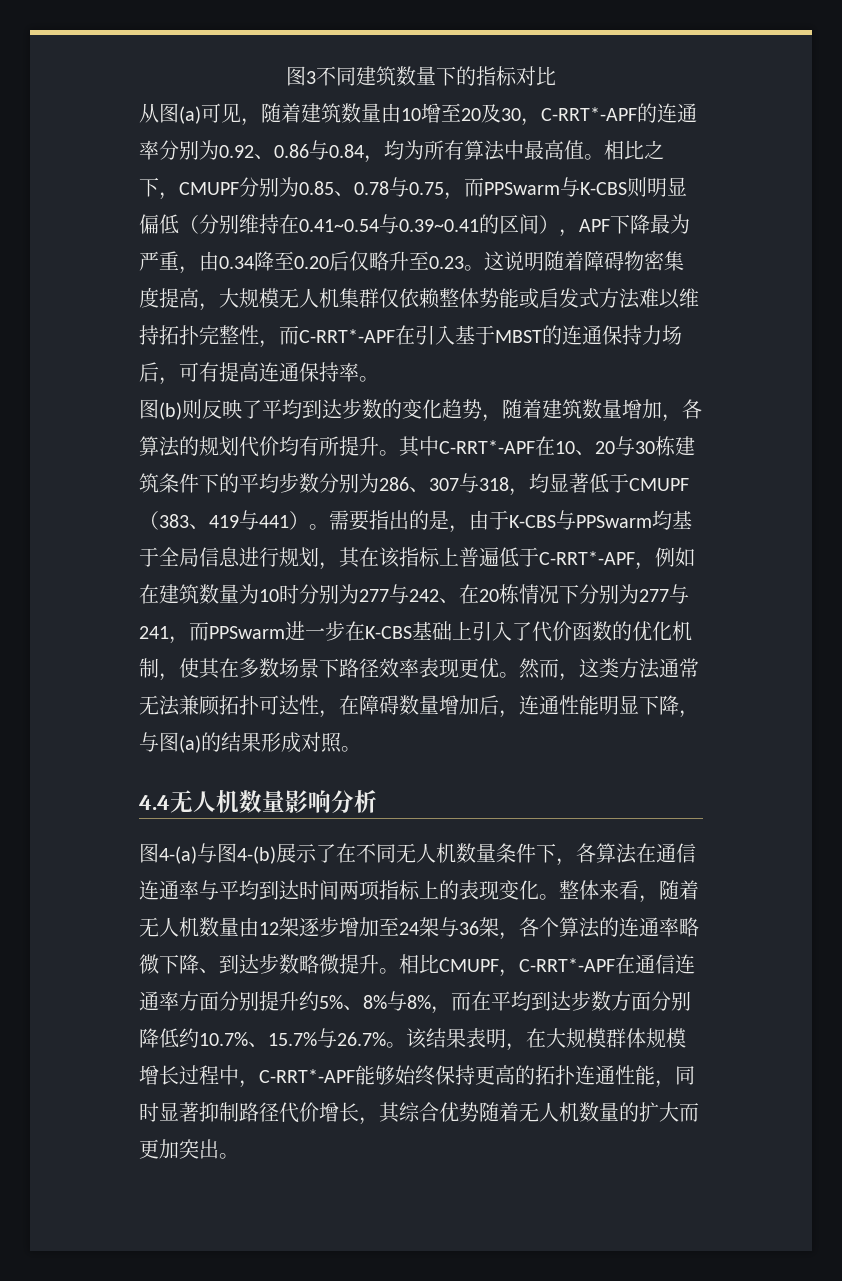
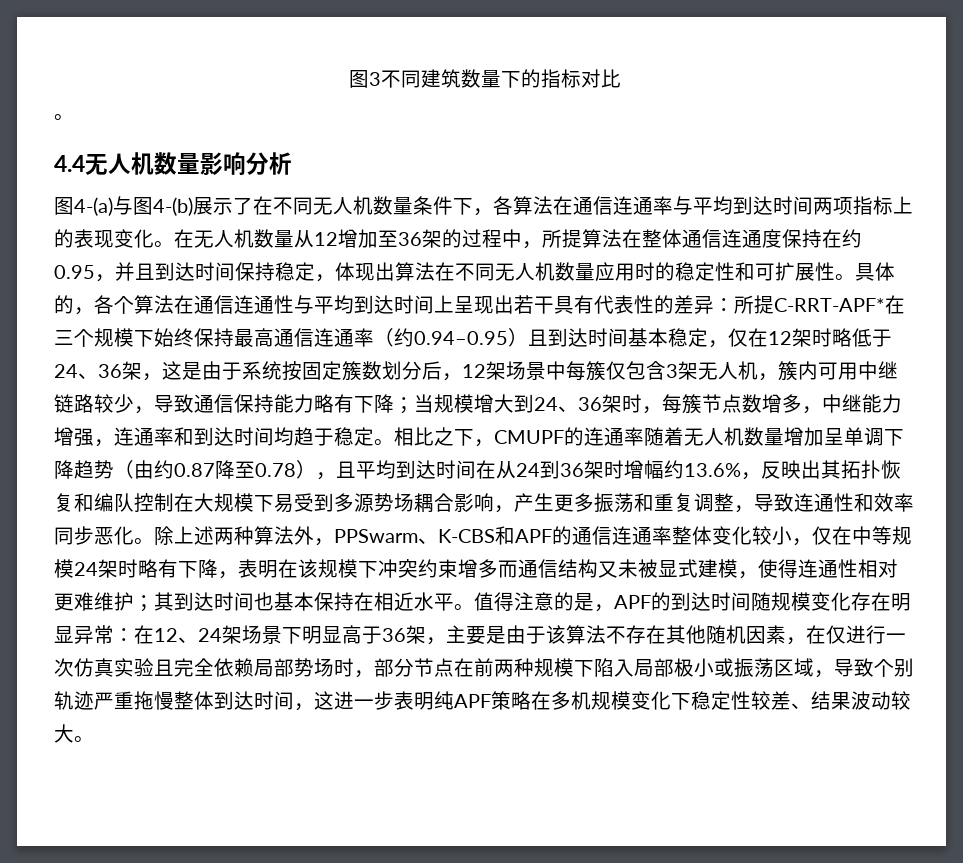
  图3不同建筑数量下的指标对比
- 从图(a)可见，随着建筑数量由10增至20及30，C-RRT*-APF的连通率分别为0.92、0.86与0.84，均为所有算法中最高值。相比之下，CMUPF分别为0.85、0.78与0.75，而PPSwarm与K-CBS则明显偏低（分别维持在0.41~0.54与0.39~0.41的区间），APF下降最为严重，由0.34降至0.20后仅略升至0.23。这说明随着障碍物密集度提高，大规模无人机集群仅依赖整体势能或启发式方法难以维持拓扑完整性，而C-RRT*-APF在引入基于MBST的连通保持力场后，可有提高连通保持率。
- 图(b)则反映了平均到达步数的变化趋势，随着建筑数量增加，各算法的规划代价均有所提升。其中C-RRT*-APF在10、20与30栋建筑条件下的平均步数分别为286、307与318，均显著低于CMUPF（383、419与441）。需要指出的是，由于K-CBS与PPSwarm均基于全局信息进行规划，其在该指标上普遍低于C-RRT*-APF，例如在建筑数量为10时分别为277与242、在20栋情况下分别为277与241，而PPSwarm进一步在K-CBS基础上引入了代价函数的优化机制，使其在多数场景下路径效率表现更优。然而，这类方法通常无法兼顾拓扑可达性，在障碍数量增加后，连通性能明显下降，与图(a)的结果形成对照。
+ 。
- 整体来看，随着无人机数量由12架逐步增加至24架与36架，各个算法的连通率略微下降、到达步数略微提升。相比CMUPF，C-RRT*-APF在通信连通率方面分别提升约5%、8%与8%，而在平均到达步数方面分别降低约10.7%、15.7%与26.7%。该结果表明，在大规模群体规模增长过程中，C-RRT*-APF能够始终保持更高的拓扑连通性能，同时显著抑制路径代价增长，其综合优势随着无人机数量的扩大而更加突出。
+ 在无人机数量从12增加至36架的过程中，所提算法在整体通信连通度保持在约0.95，并且到达时间保持稳定，体现出算法在不同无人机数量应用时的稳定性和可扩展性。具体的，各个算法在通信连通性与平均到达时间上呈现出若干具有代表性的差异：所提C-RRT-APF*在三个规模下始终保持最高通信连通率（约0.94–0.95）且到达时间基本稳定，仅在12架时略低于24、36架，这是由于系统按固定簇数划分后，12架场景中每簇仅包含3架无人机，簇内可用中继链路较少，导致通信保持能力略有下降；当规模增大到24、36架时，每簇节点数增多，中继能力增强，连通率和到达时间均趋于稳定。相比之下，CMUPF的连通率随着无人机数量增加呈单调下降趋势（由约0.87降至0.78），且平均到达时间在从24到36架时增幅约13.6%，反映出其拓扑恢复和编队控制在大规模下易受到多源势场耦合影响，产生更多振荡和重复调整，导致连通性和效率同步恶化。除上述两种算法外，PPSwarm、K-CBS和APF的通信连通率整体变化较小，仅在中等规模24架时略有下降，表明在该规模下冲突约束增多而通信结构又未被显式建模，使得连通性相对更难维护；其到达时间也基本保持在相近水平。值得注意的是，APF的到达时间随规模变化存在明显异常：在12、24架场景下明显高于36架，主要是由于该算法不存在其他随机因素，在仅进行一次仿真实验且完全依赖局部势场时，部分节点在前两种规模下陷入局部极小或振荡区域，导致个别轨迹严重拖慢整体到达时间，这进一步表明纯APF策略在多机规模变化下稳定性较差、结果波动较大。

